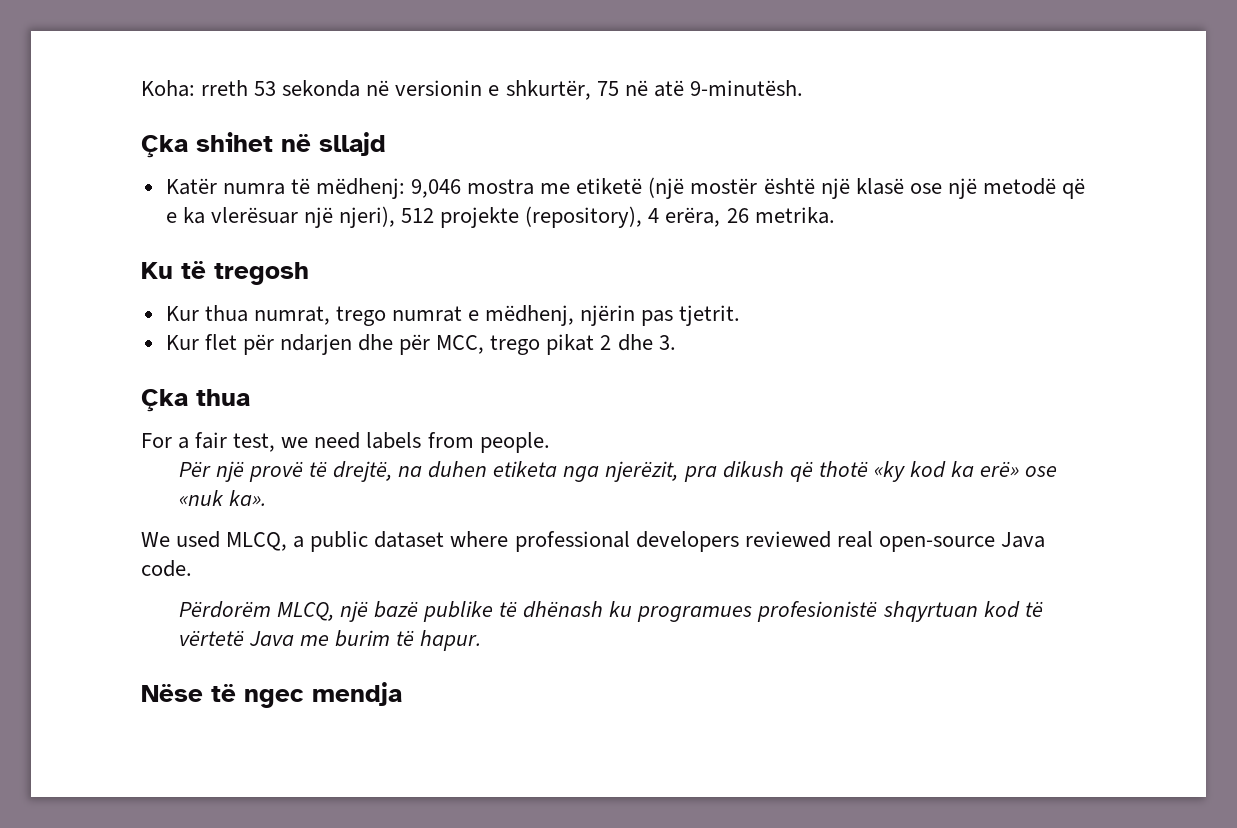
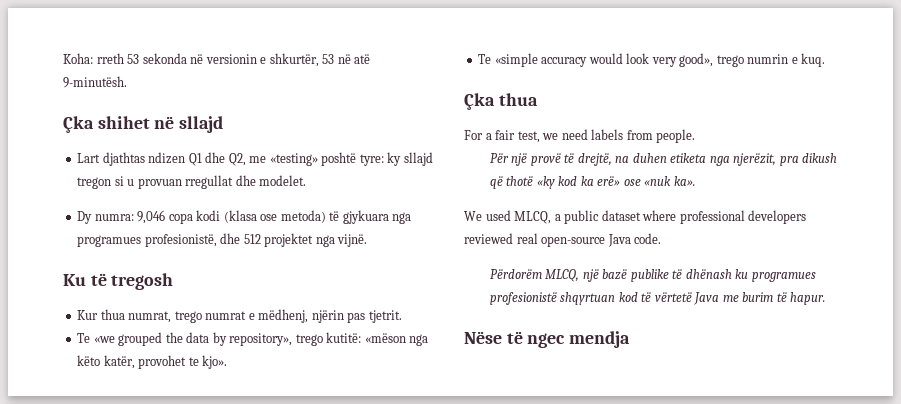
- Koha: rreth 53 sekonda në versionin e shkurtër, 75 në atë 9-minutësh.
+ Koha: rreth 53 sekonda në versionin e shkurtër, 53 në atë 9-minutësh.
- Katër numra të mëdhenj: 9,046 mostra me etiketë (një mostër është një klasë ose një metodë që e ka vlerësuar një njeri), 512 projekte (repository), 4 erëra, 26 metrika.
+ Lart djathtas ndizen Q1 dhe Q2, me «testing» poshtë tyre: ky sllajd tregon si u provuan rregullat dhe modelet.
+ Dy numra: 9,046 copa kodi (klasa ose metoda) të gjykuara nga programues profesionistë, dhe 512 projektet nga vijnë.
- Kur flet për ndarjen dhe për MCC, trego pikat 2 dhe 3.
+ Te «we grouped the data by repository», trego kutitë: «mëson nga këto katër, provohet te kjo».
+ Te «simple accuracy would look very good», trego numrin e kuq.

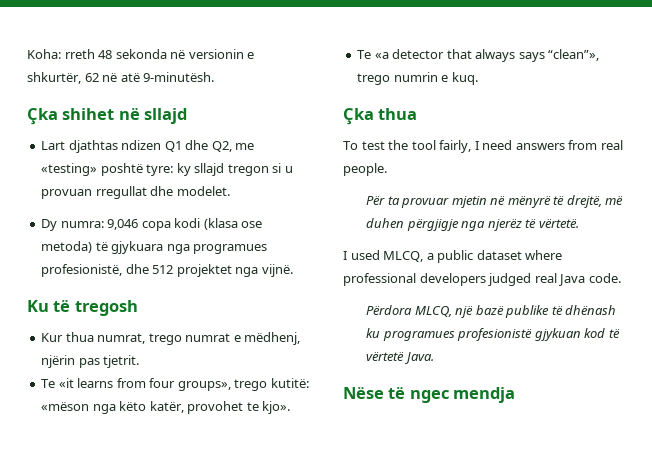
- Koha: rreth 53 sekonda në versionin e shkurtër, 53 në atë 9-minutësh.
+ Koha: rreth 48 sekonda në versionin e shkurtër, 62 në atë 9-minutësh.
- Te «we grouped the data by repository», trego kutitë: «mëson nga këto katër, provohet te kjo».
+ Te «it learns from four groups», trego kutitë: «mëson nga këto katër, provohet te kjo».
- Te «simple accuracy would look very good», trego numrin e kuq.
+ Te «a detector that always says “clean”», trego numrin e kuq.
- For a fair test, we need labels from people.
- Për një provë të drejtë, na duhen etiketa nga njerëzit, pra dikush që thotë «ky kod ka erë» ose «nuk ka».
- We used MLCQ, a public dataset where professional developers reviewed real open-source Java code.
+ To test the tool fairly, I need answers from real people.
+ Për ta provuar mjetin në mënyrë të drejtë, më duhen përgjigje nga njerëz të vërtetë.
+ I used MLCQ, a public dataset where professional developers judged real Java code.
- Përdorëm MLCQ, një bazë publike të dhënash ku programues profesionistë shqyrtuan kod të vërtetë Java me burim të hapur.
+ Përdora MLCQ, një bazë publike të dhënash ku programues profesionistë gjykuan kod të vërtetë Java.

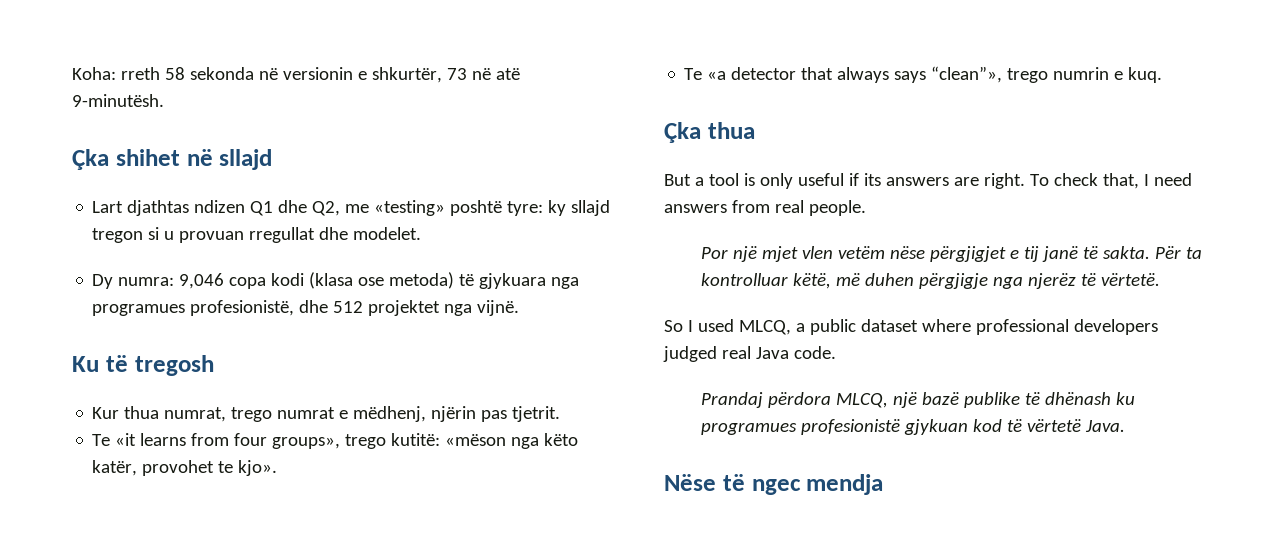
- Koha: rreth 48 sekonda në versionin e shkurtër, 62 në atë 9-minutësh.
+ Koha: rreth 58 sekonda në versionin e shkurtër, 73 në atë 9-minutësh.
- To test the tool fairly, I need answers from real people.
+ But a tool is only useful if its answers are right. To check that, I need answers from real people.
- Për ta provuar mjetin në mënyrë të drejtë, më duhen përgjigje nga njerëz të vërtetë.
+ Por një mjet vlen vetëm nëse përgjigjet e tij janë të sakta. Për ta kontrolluar këtë, më duhen përgjigje nga njerëz të vërtetë.
- I used MLCQ, a public dataset where professional developers judged real Java code.
+ So I used MLCQ, a public dataset where professional developers judged real Java code.
- Përdora MLCQ, një bazë publike të dhënash ku programues profesionistë gjykuan kod të vërtetë Java.
+ Prandaj përdora MLCQ, një bazë publike të dhënash ku programues profesionistë gjykuan kod të vërtetë Java.

